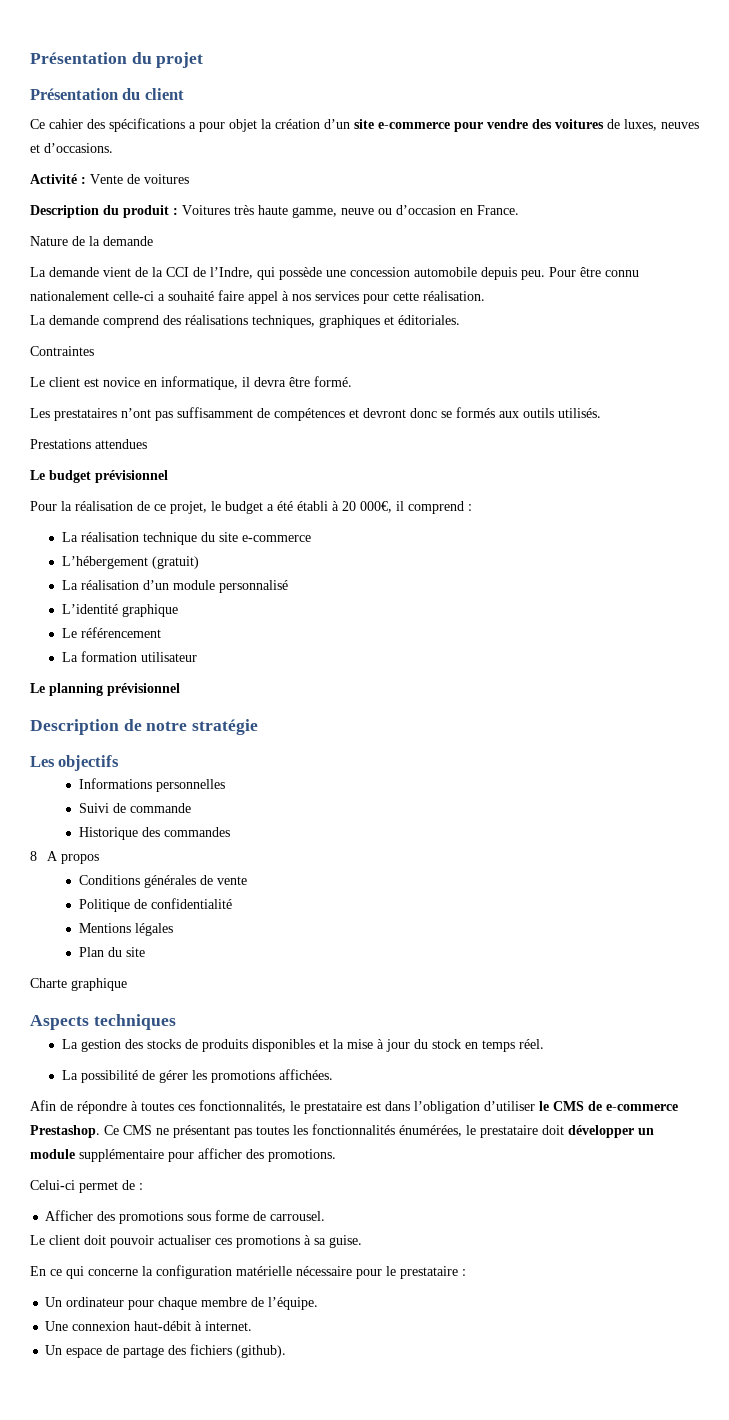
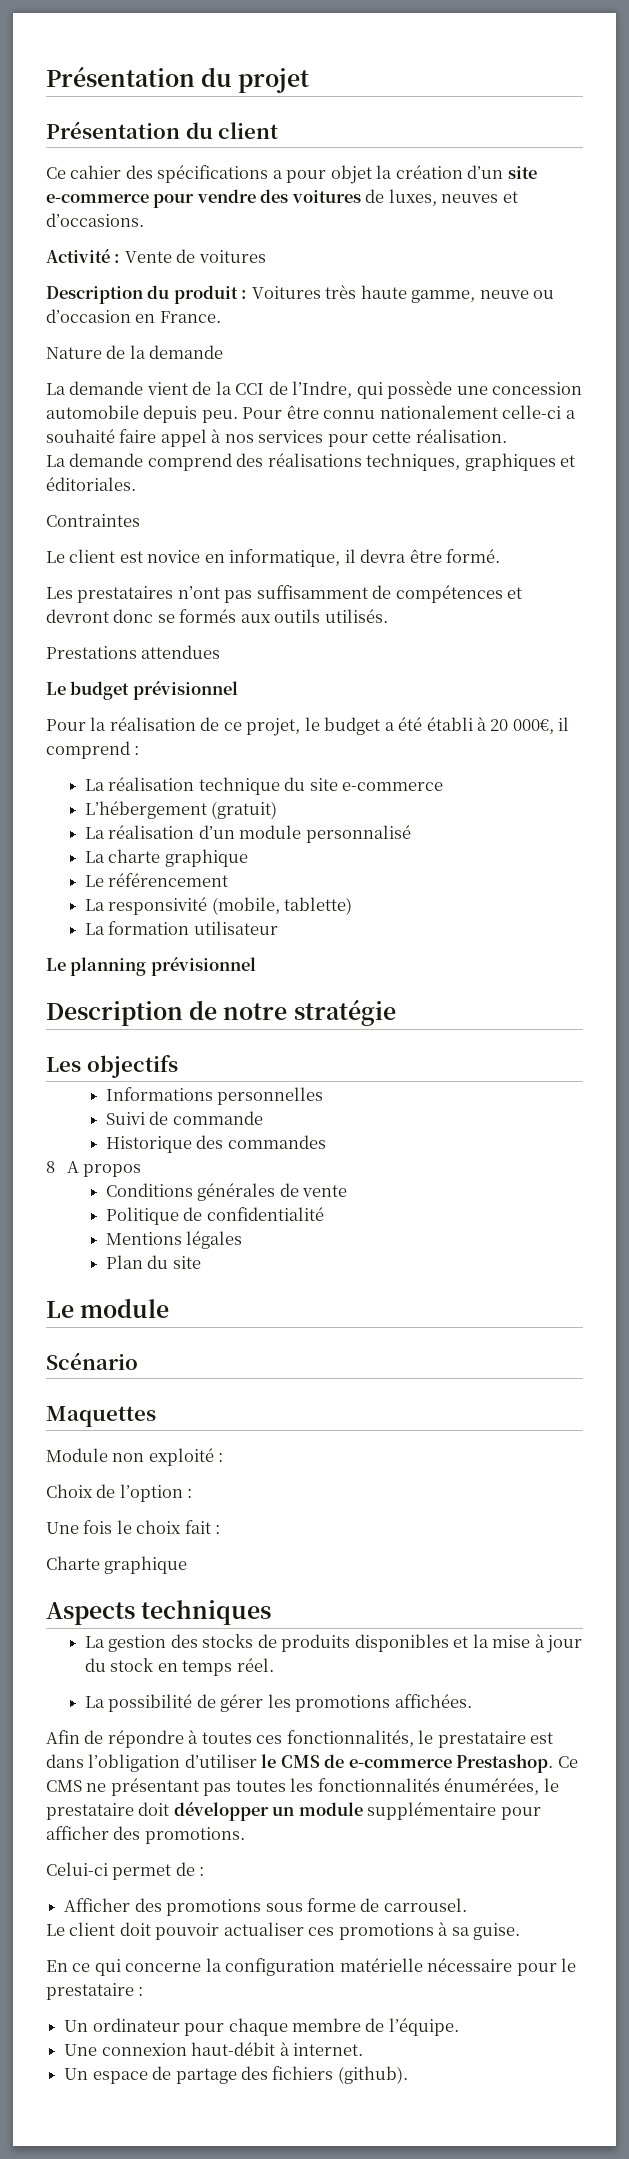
- L’identité graphique
+ La charte graphique
+ La responsivité (mobile, tablette)
+ Le module
+ Scénario
+ Maquettes
+ Module non exploité :
+ Choix de l’option :
+ Une fois le choix fait :

